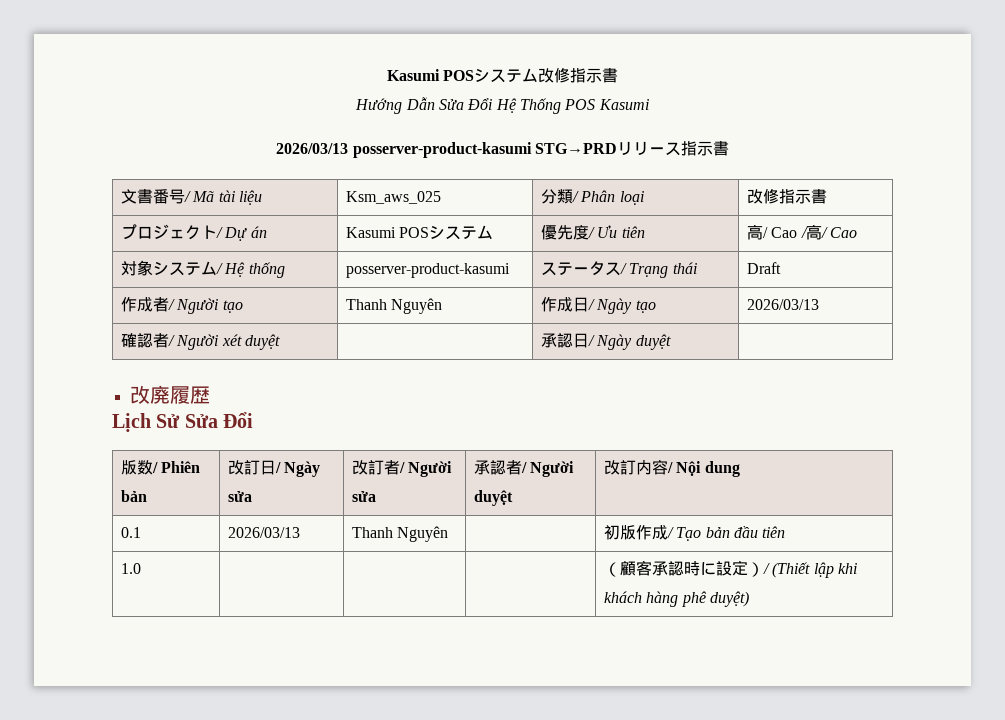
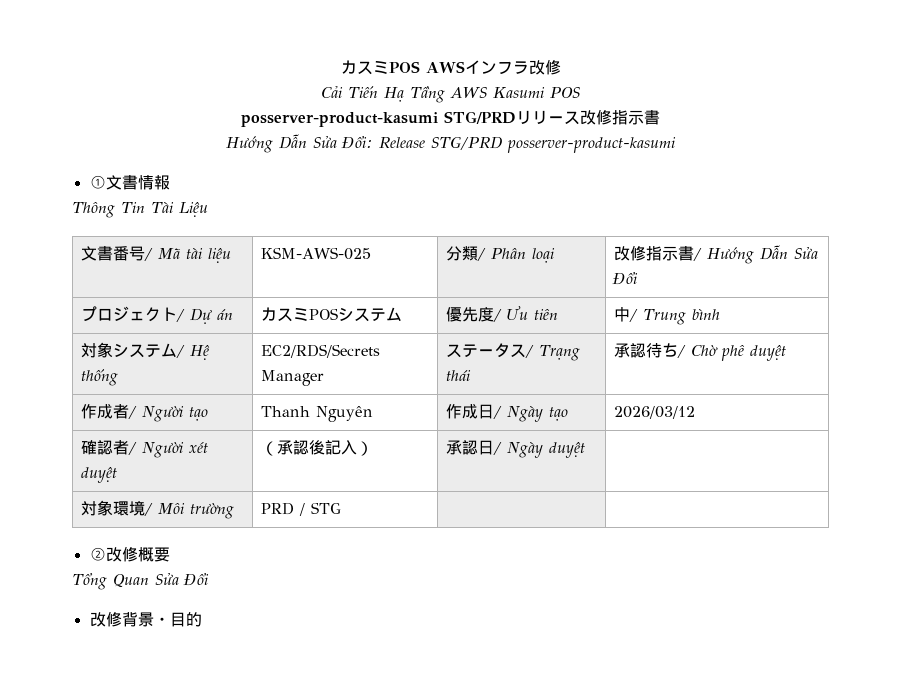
- Kasumi POSシステム改修指示書
+ カスミPOS AWSインフラ改修
+ Cải Tiến Hạ Tầng AWS Kasumi POS
+ posserver-product-kasumi STG/PRDリリース改修指示書
- Hướng Dẫn Sửa Đổi Hệ Thống POS Kasumi
- 2026/03/13 posserver-product-kasumi STG→PRDリリース指示書
+ Hướng Dẫn Sửa Đổi: Release STG/PRD posserver-product-kasumi
+ ①文書情報
+ Thông Tin Tài Liệu
- 文書番号/ Mã tài liệu | Ksm_aws_025 | 分類/ Phân loại | 改修指示書
+ 文書番号/ Mã tài liệu | KSM-AWS-025 | 分類/ Phân loại | 改修指示書/ Hướng Dẫn Sửa Đổi
- プロジェクト/ Dự án | Kasumi POSシステム | 優先度/ Ưu tiên | 高/ Cao /高/ Cao
+ プロジェクト/ Dự án | カスミPOSシステム | 優先度/ Ưu tiên | 中/ Trung bình
- 対象システム/ Hệ thống | posserver-product-kasumi | ステータス/ Trạng thái | Draft
+ 対象システム/ Hệ thống | EC2/RDS/Secrets Manager | ステータス/ Trạng thái | 承認待ち/ Chờ phê duyệt
- 作成者/ Người tạo | Thanh Nguyên | 作成日/ Ngày tạo | 2026/03/13
+ 作成者/ Người tạo | Thanh Nguyên | 作成日/ Ngày tạo | 2026/03/12
- 確認者/ Người xét duyệt | | 承認日/ Ngày duyệt |
+ 確認者/ Người xét duyệt | （承認後記入） | 承認日/ Ngày duyệt |
- 改廃履歴
- Lịch Sử Sửa Đổi
- 版数/ Phiên bản | 改訂日/ Ngày sửa | 改訂者/ Người sửa | 承認者/ Người duyệt | 改訂内容/ Nội dung
- 0.1 | 2026/03/13 | Thanh Nguyên | | 初版作成/ Tạo bản đầu tiên
- 1.0 | | | | （顧客承認時に設定）/ (Thiết lập khi khách hàng phê duyệt)
+ 対象環境/ Môi trường | PRD / STG | |
+ ②改修概要
+ Tổng Quan Sửa Đổi
+ 改修背景・目的

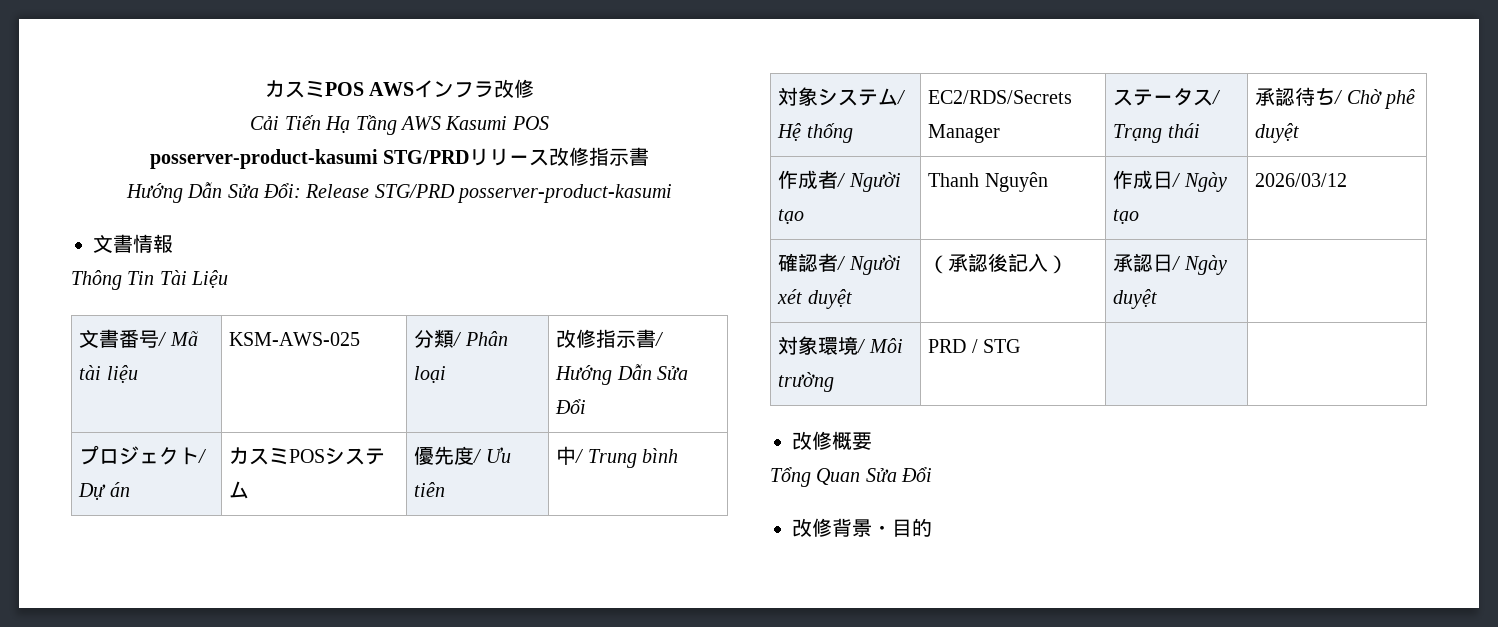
- ①文書情報
+ 文書情報
- ②改修概要
+ 改修概要

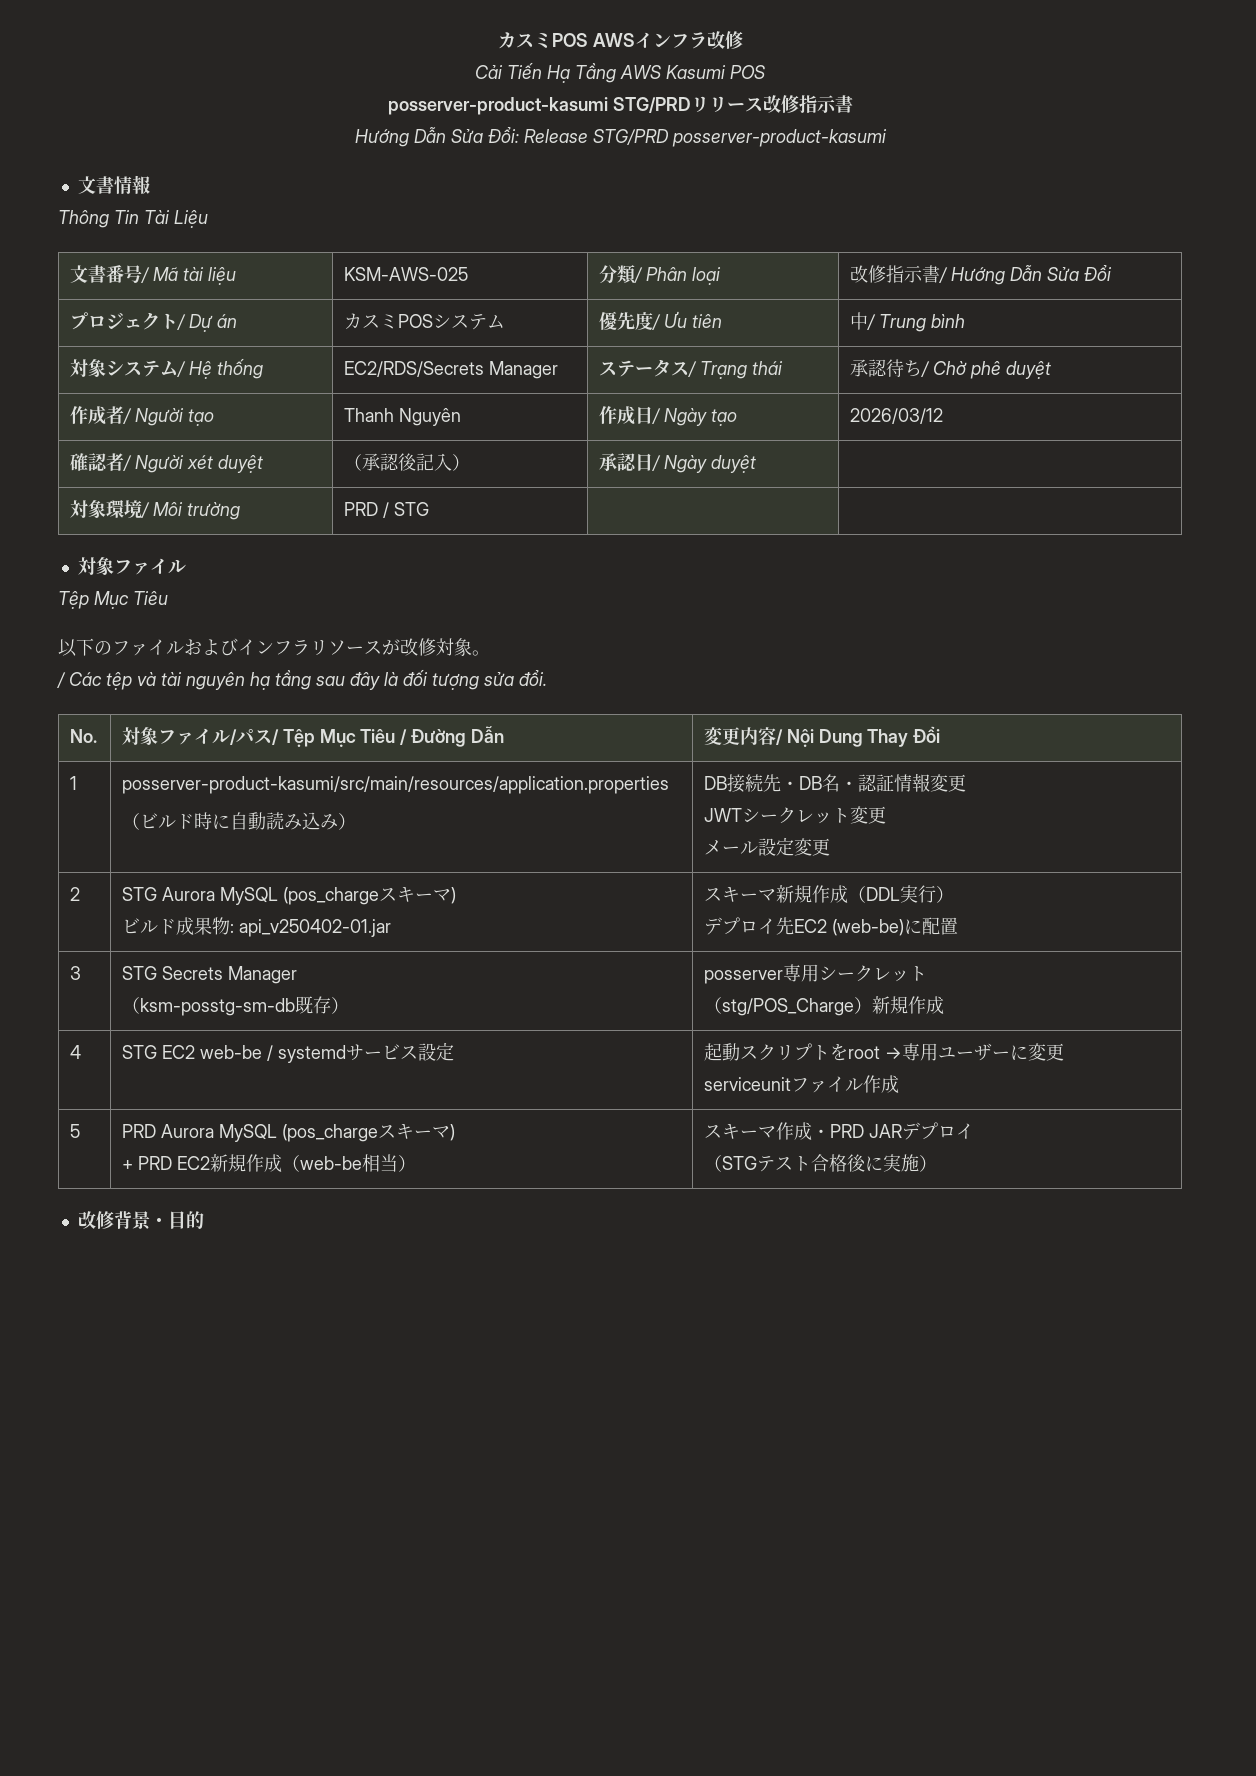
  対象環境/ Môi trường | PRD / STG | |
- 改修概要
- Tổng Quan Sửa Đổi
+ 対象ファイル
+ Tệp Mục Tiêu
+ 以下のファイルおよびインフラリソースが改修対象。
+ / Các tệp và tài nguyên hạ tầng sau đây là đối tượng sửa đổi.
+ No. | 対象ファイル/パス/ Tệp Mục Tiêu / Đường Dẫn | 変更内容/ Nội Dung Thay Đổi
+ 1 | posserver-product-kasumi/src/main/resources/application.properties
+ （ビルド時に自動読み込み） | DB接続先・DB名・認証情報変更
+ JWTシークレット変更
+ メール設定変更
+ 2 | STG Aurora MySQL (pos_chargeスキーマ)
+ ビルド成果物: api_v250402-01.jar | スキーマ新規作成（DDL実行）
+ デプロイ先EC2 (web-be)に配置
+ 3 | STG Secrets Manager
+ （ksm-posstg-sm-db既存） | posserver専用シークレット
+ （stg/POS_Charge）新規作成
+ 4 | STG EC2 web-be / systemdサービス設定 | 起動スクリプトをroot →専用ユーザーに変更
+ serviceunitファイル作成
+ 5 | PRD Aurora MySQL (pos_chargeスキーマ)
+ + PRD EC2新規作成（web-be相当） | スキーマ作成・PRD JARデプロイ
+ （STGテスト合格後に実施）

